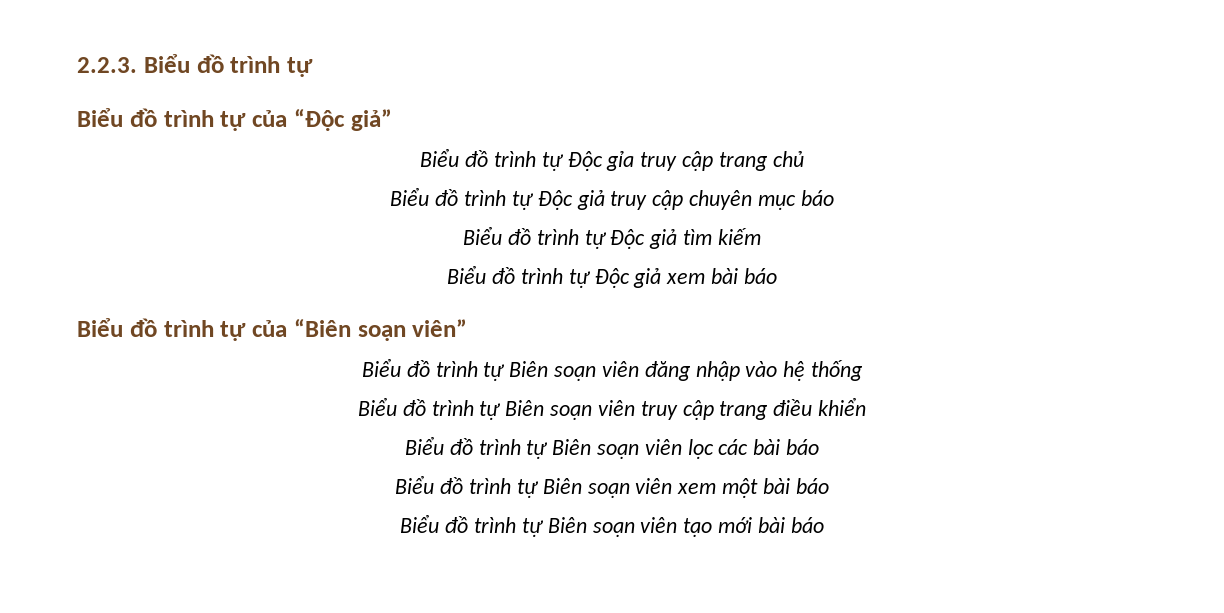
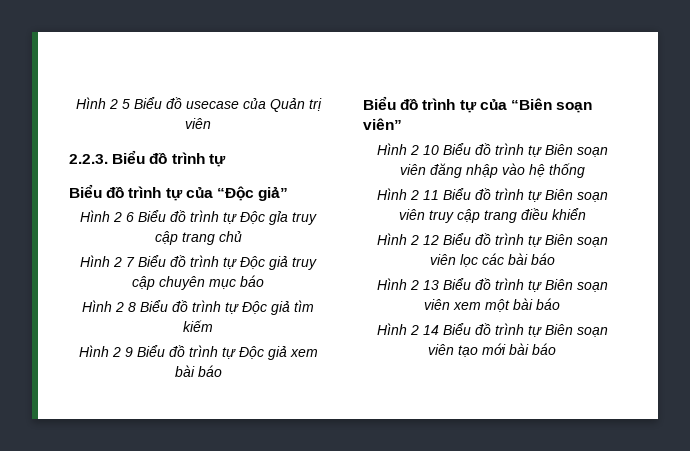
+ Hình 2 5 Biểu đồ usecase của Quản trị viên
- Biểu đồ trình tự Độc gỉa truy cập trang chủ
+ Hình 2 6 Biểu đồ trình tự Độc gỉa truy cập trang chủ
- Biểu đồ trình tự Độc giả truy cập chuyên mục báo
+ Hình 2 7 Biểu đồ trình tự Độc giả truy cập chuyên mục báo
- Biểu đồ trình tự Độc giả tìm kiếm
+ Hình 2 8 Biểu đồ trình tự Độc giả tìm kiếm
- Biểu đồ trình tự Độc giả xem bài báo
+ Hình 2 9 Biểu đồ trình tự Độc giả xem bài báo
- Biểu đồ trình tự Biên soạn viên đăng nhập vào hệ thống
+ Hình 2 10 Biểu đồ trình tự Biên soạn viên đăng nhập vào hệ thống
- Biểu đồ trình tự Biên soạn viên truy cập trang điều khiển
+ Hình 2 11 Biểu đồ trình tự Biên soạn viên truy cập trang điều khiển
- Biểu đồ trình tự Biên soạn viên lọc các bài báo
+ Hình 2 12 Biểu đồ trình tự Biên soạn viên lọc các bài báo
- Biểu đồ trình tự Biên soạn viên xem một bài báo
+ Hình 2 13 Biểu đồ trình tự Biên soạn viên xem một bài báo
- Biểu đồ trình tự Biên soạn viên tạo mới bài báo
+ Hình 2 14 Biểu đồ trình tự Biên soạn viên tạo mới bài báo

